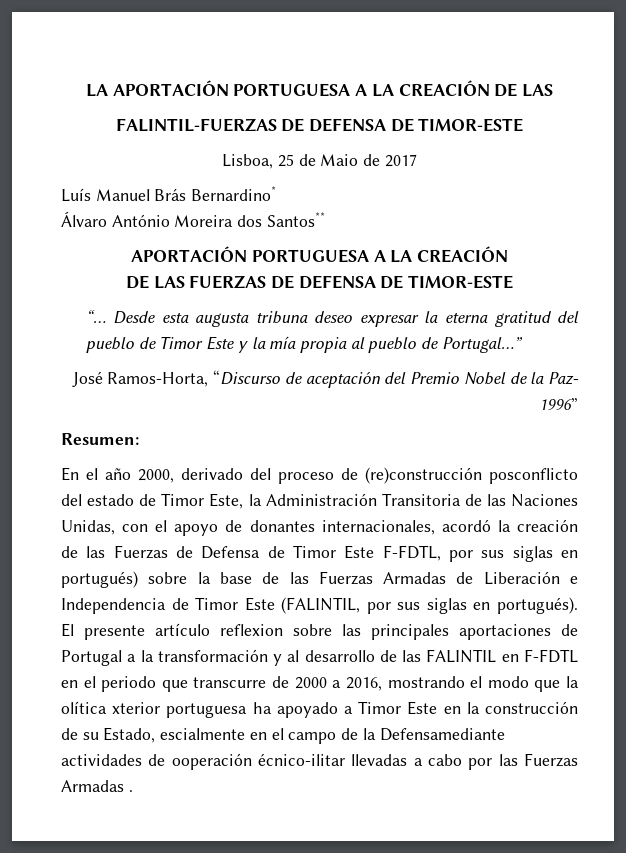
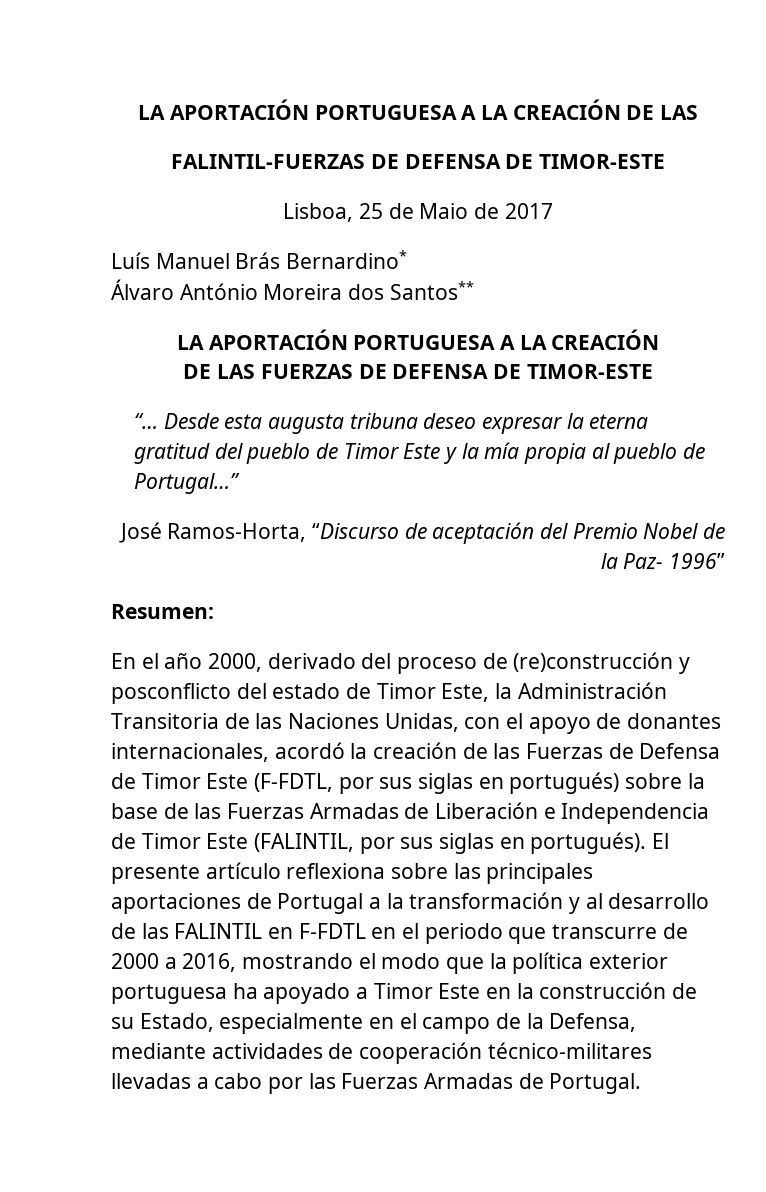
  Álvaro António Moreira dos Santos**
- APORTACIÓN PORTUGUESA A LA CREACIÓN
+ LA APORTACIÓN PORTUGUESA A LA CREACIÓN
- En el año 2000, derivado del proceso de (re)construcción posconflicto del estado de Timor Este, la Administración Transitoria de las Naciones Unidas, con el apoyo de donantes internacionales, acordó la creación de las Fuerzas de Defensa de Timor Este F-FDTL, por sus siglas en portugués) sobre la base de las Fuerzas Armadas de Liberación e Independencia de Timor Este (FALINTIL, por sus siglas en portugués).
+ En el año 2000, derivado del proceso de (re)construcción y posconflicto del estado de Timor Este, la Administración Transitoria de las Naciones Unidas, con el apoyo de donantes internacionales, acordó la creación de las Fuerzas de Defensa de Timor Este (F-FDTL, por sus siglas en portugués) sobre la base de las Fuerzas Armadas de Liberación e Independencia de Timor Este (FALINTIL, por sus siglas en portugués).
- El presente artículo reflexion sobre las principales aportaciones de Portugal a la transformación y al desarrollo de las FALINTIL en F-FDTL en el periodo que transcurre de 2000 a 2016, mostrando el modo que la olítica xterior portuguesa ha apoyado a Timor Este en la construcción de su Estado, escialmente en el campo de la Defensamediante actividades de ooperación écnico-ilitar llevadas a cabo por las Fuerzas Armadas .
+ El presente artículo reflexiona sobre las principales aportaciones de Portugal a la transformación y al desarrollo de las FALINTIL en F-FDTL en el periodo que transcurre de 2000 a 2016, mostrando el modo que la política exterior portuguesa ha apoyado a Timor Este en la construcción de su Estado, especialmente en el campo de la Defensa, mediante actividades de cooperación técnico-militares llevadas a cabo por las Fuerzas Armadas de Portugal.

